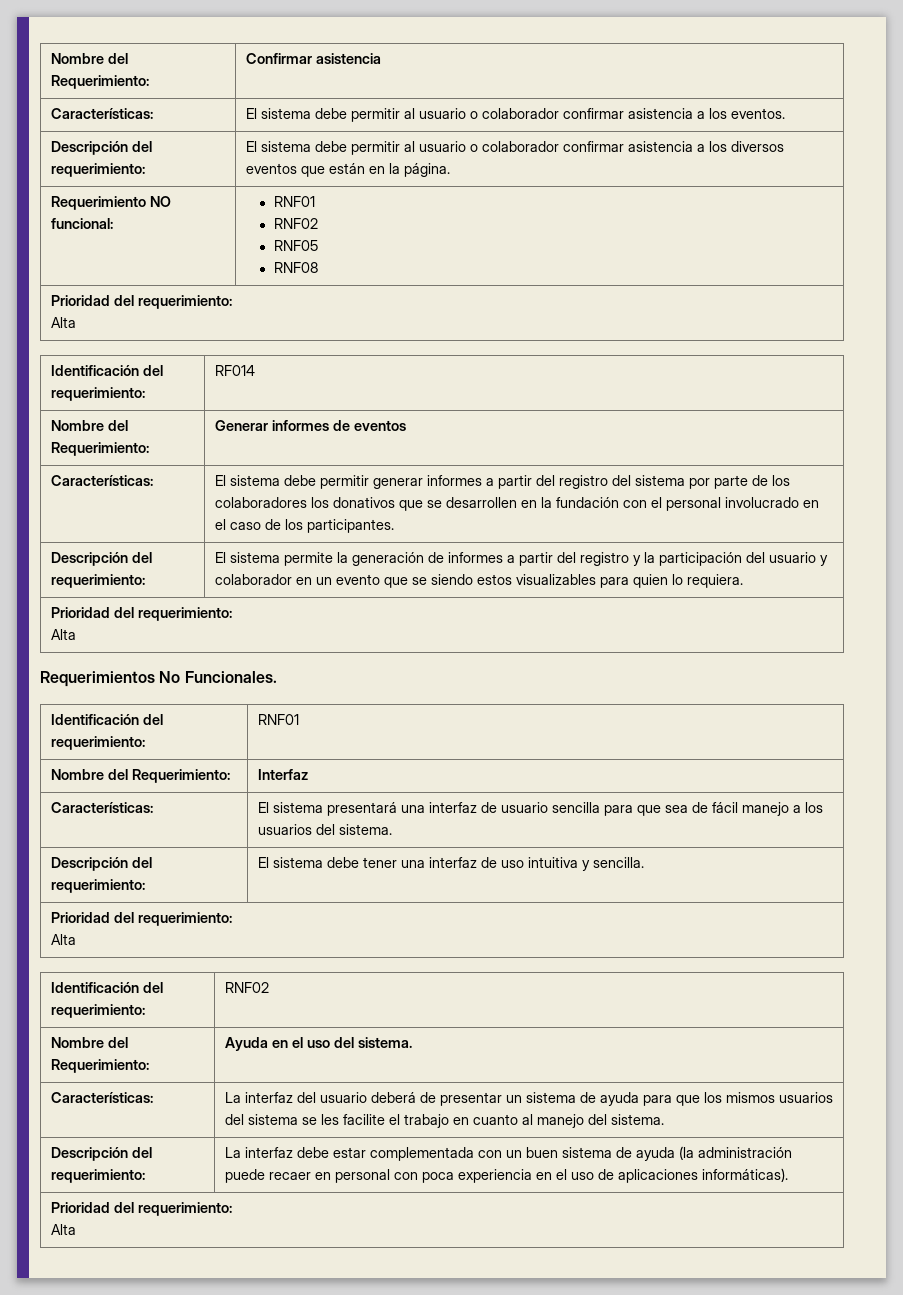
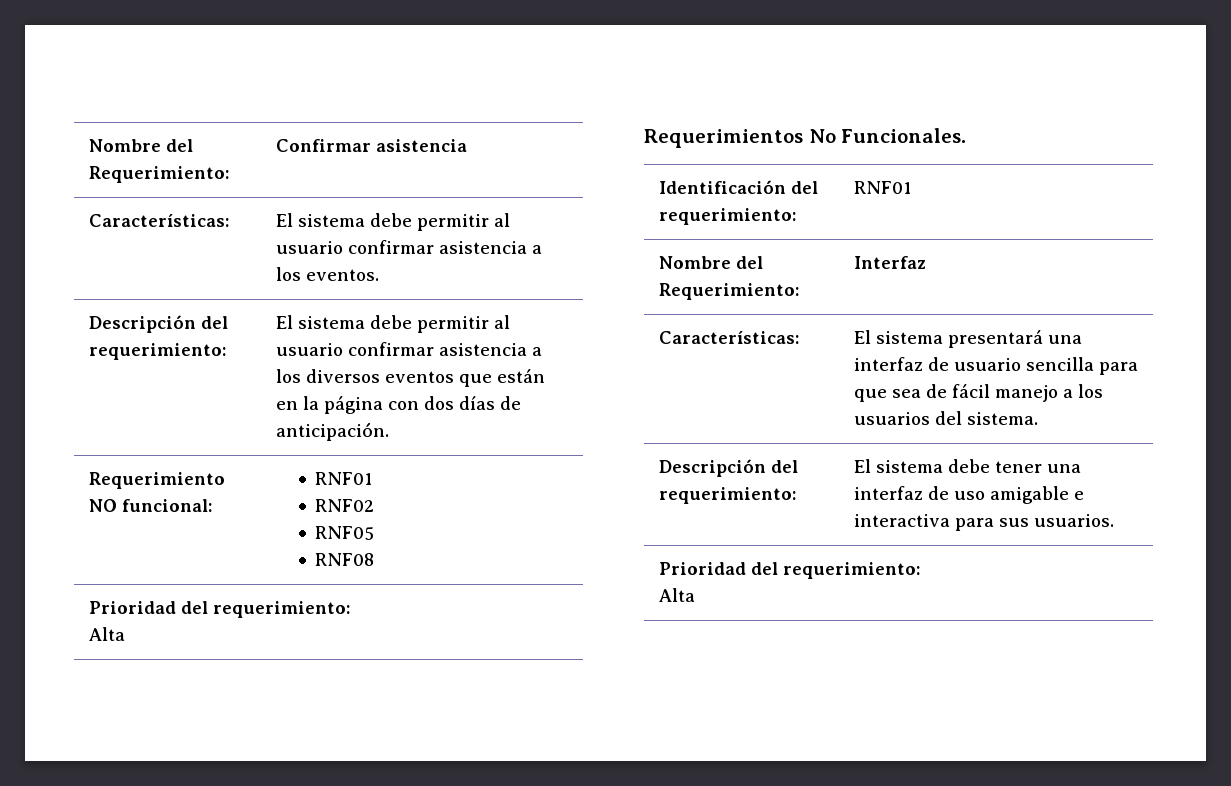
- Características: | El sistema debe permitir al usuario o colaborador confirmar asistencia a los eventos.
+ Características: | El sistema debe permitir al usuario confirmar asistencia a los eventos.
- Descripción del requerimiento: | El sistema debe permitir al usuario o colaborador confirmar asistencia a los diversos eventos que están en la página.
+ Descripción del requerimiento: | El sistema debe permitir al usuario confirmar asistencia a los diversos eventos que están en la página con dos días de anticipación.
- Identificación del requerimiento: | RF014
- Nombre del Requerimiento: | Generar informes de eventos
- Características: | El sistema debe permitir generar informes a partir del registro del sistema por parte de los colaboradores los donativos que se desarrollen en la fundación con el personal involucrado en el caso de los participantes.
- Descripción del requerimiento: | El sistema permite la generación de informes a partir del registro y la participación del usuario y colaborador en un evento que se siendo estos visualizables para quien lo requiera.
- Prioridad del requerimiento:
- Alta
- Descripción del requerimiento: | El sistema debe tener una interfaz de uso intuitiva y sencilla.
- Prioridad del requerimiento:
- Alta
- Identificación del requerimiento: | RNF02
- Nombre del Requerimiento: | Ayuda en el uso del sistema.
- Características: | La interfaz del usuario deberá de presentar un sistema de ayuda para que los mismos usuarios del sistema se les facilite el trabajo en cuanto al manejo del sistema.
- Descripción del requerimiento: | La interfaz debe estar complementada con un buen sistema de ayuda (la administración puede recaer en personal con poca experiencia en el uso de aplicaciones informáticas).
+ Descripción del requerimiento: | El sistema debe tener una interfaz de uso amigable e interactiva para sus usuarios.

